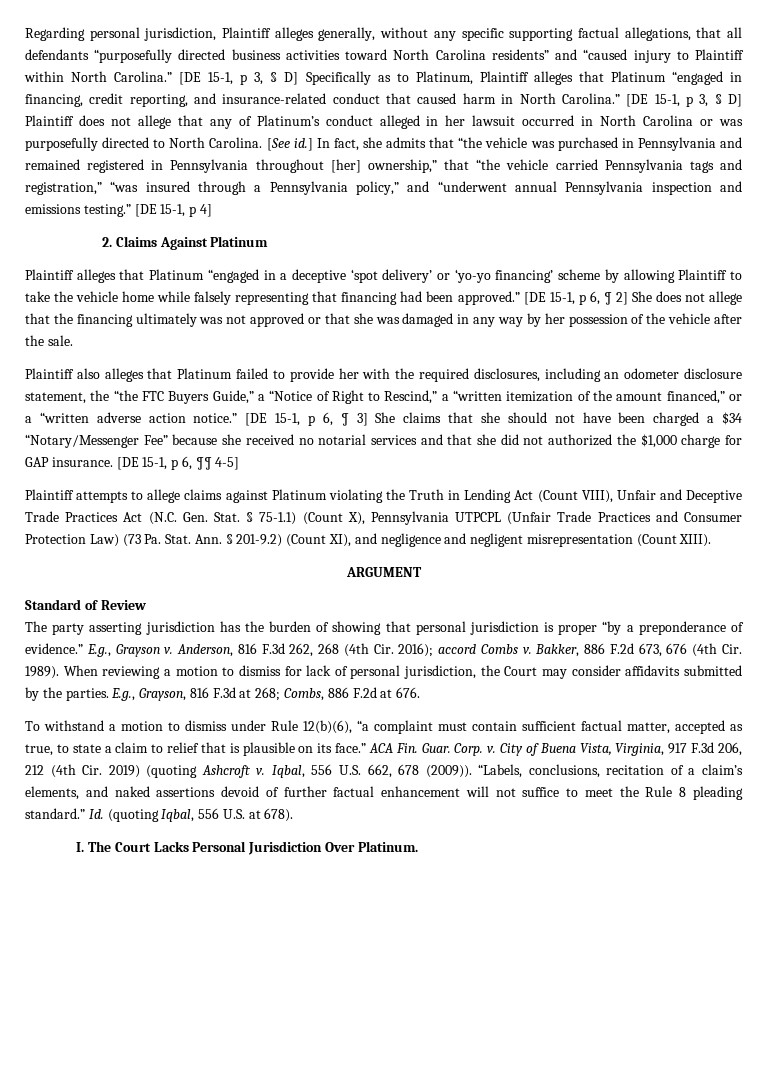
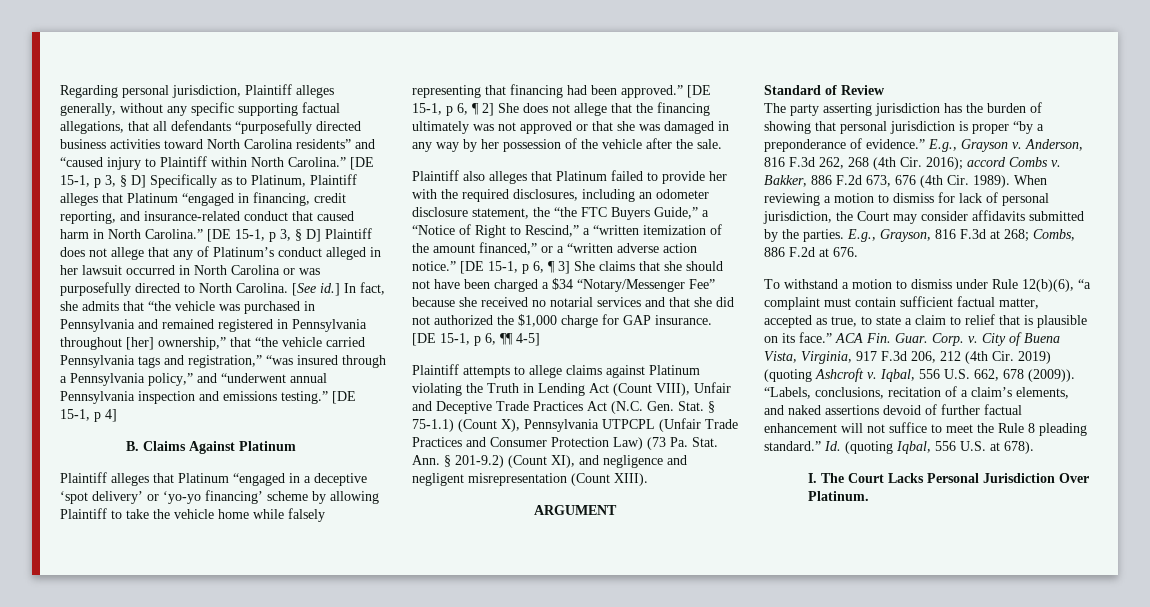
- 2. Claims Against Platinum
+ B. Claims Against Platinum

